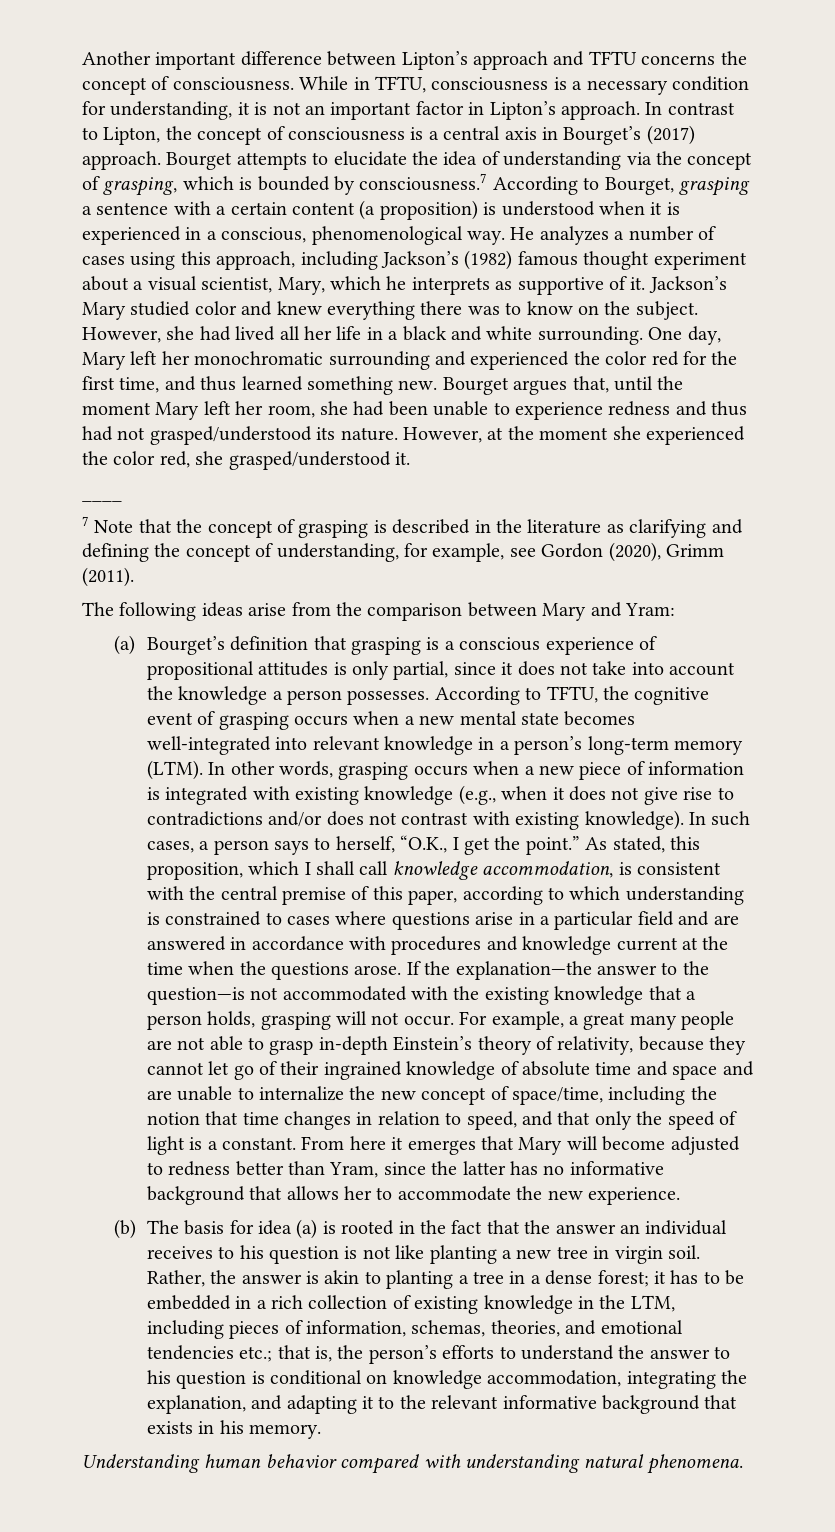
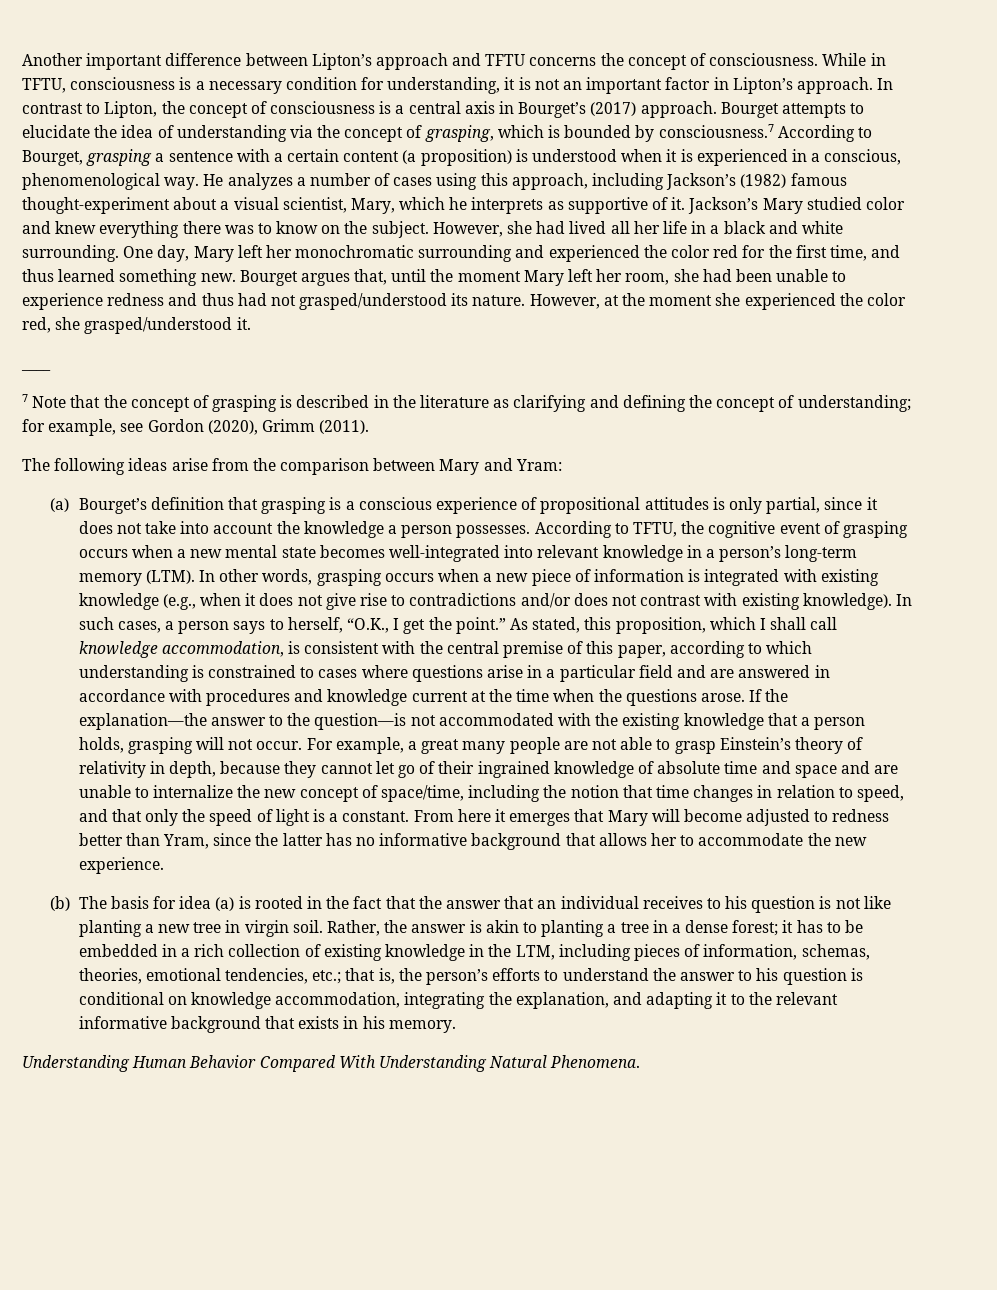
- He analyzes a number of cases using this approach, including Jackson’s (1982) famous thought experiment about a visual scientist, Mary, which he interprets as supportive of it.
+ He analyzes a number of cases using this approach, including Jackson’s (1982) famous thought-experiment about a visual scientist, Mary, which he interprets as supportive of it.
- 7 Note that the concept of grasping is described in the literature as clarifying and defining the concept of understanding, for example, see Gordon (2020), Grimm (2011).
+ 7 Note that the concept of grasping is described in the literature as clarifying and defining the concept of understanding; for example, see Gordon (2020), Grimm (2011).
- For example, a great many people are not able to grasp in-depth Einstein’s theory of relativity, because they cannot let go of their ingrained knowledge of absolute time and space and are unable to internalize the new concept of space/time, including the notion that time changes in relation to speed, and that only the speed of light is a constant.
+ For example, a great many people are not able to grasp Einstein’s theory of relativity in depth, because they cannot let go of their ingrained knowledge of absolute time and space and are unable to internalize the new concept of space/time, including the notion that time changes in relation to speed, and that only the speed of light is a constant.
- (b) The basis for idea (a) is rooted in the fact that the answer an individual receives to his question is not like planting a new tree in virgin soil.
+ (b) The basis for idea (a) is rooted in the fact that the answer that an individual receives to his question is not like planting a new tree in virgin soil.
- it has to be embedded in a rich collection of existing knowledge in the LTM, including pieces of information, schemas, theories, and emotional tendencies etc.;
+ it has to be embedded in a rich collection of existing knowledge in the LTM, including pieces of information, schemas, theories, emotional tendencies, etc.;
- Understanding human behavior compared with understanding natural phenomena.
+ Understanding Human Behavior Compared With Understanding Natural Phenomena.

